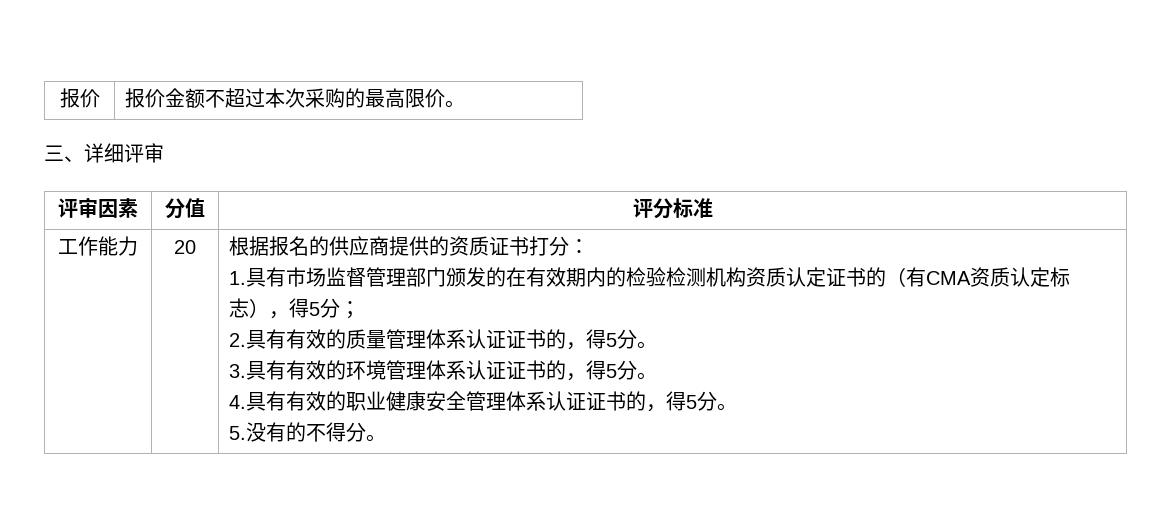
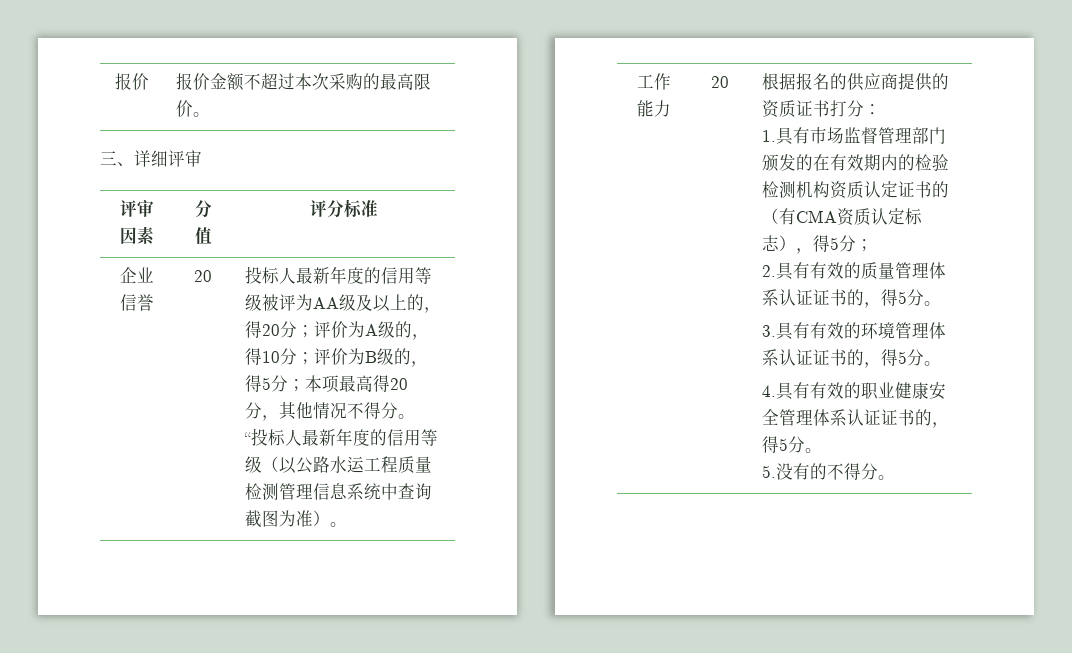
+ 企业信誉 | 20 | 投标人最新年度的信用等级被评为AA级及以上的，得20分；评价为A级的，得10分；评价为B级的，得5分；本项最高得20分，其他情况不得分。
+ “投标人最新年度的信用等级（以公路水运工程质量检测管理信息系统中查询截图为准）。

